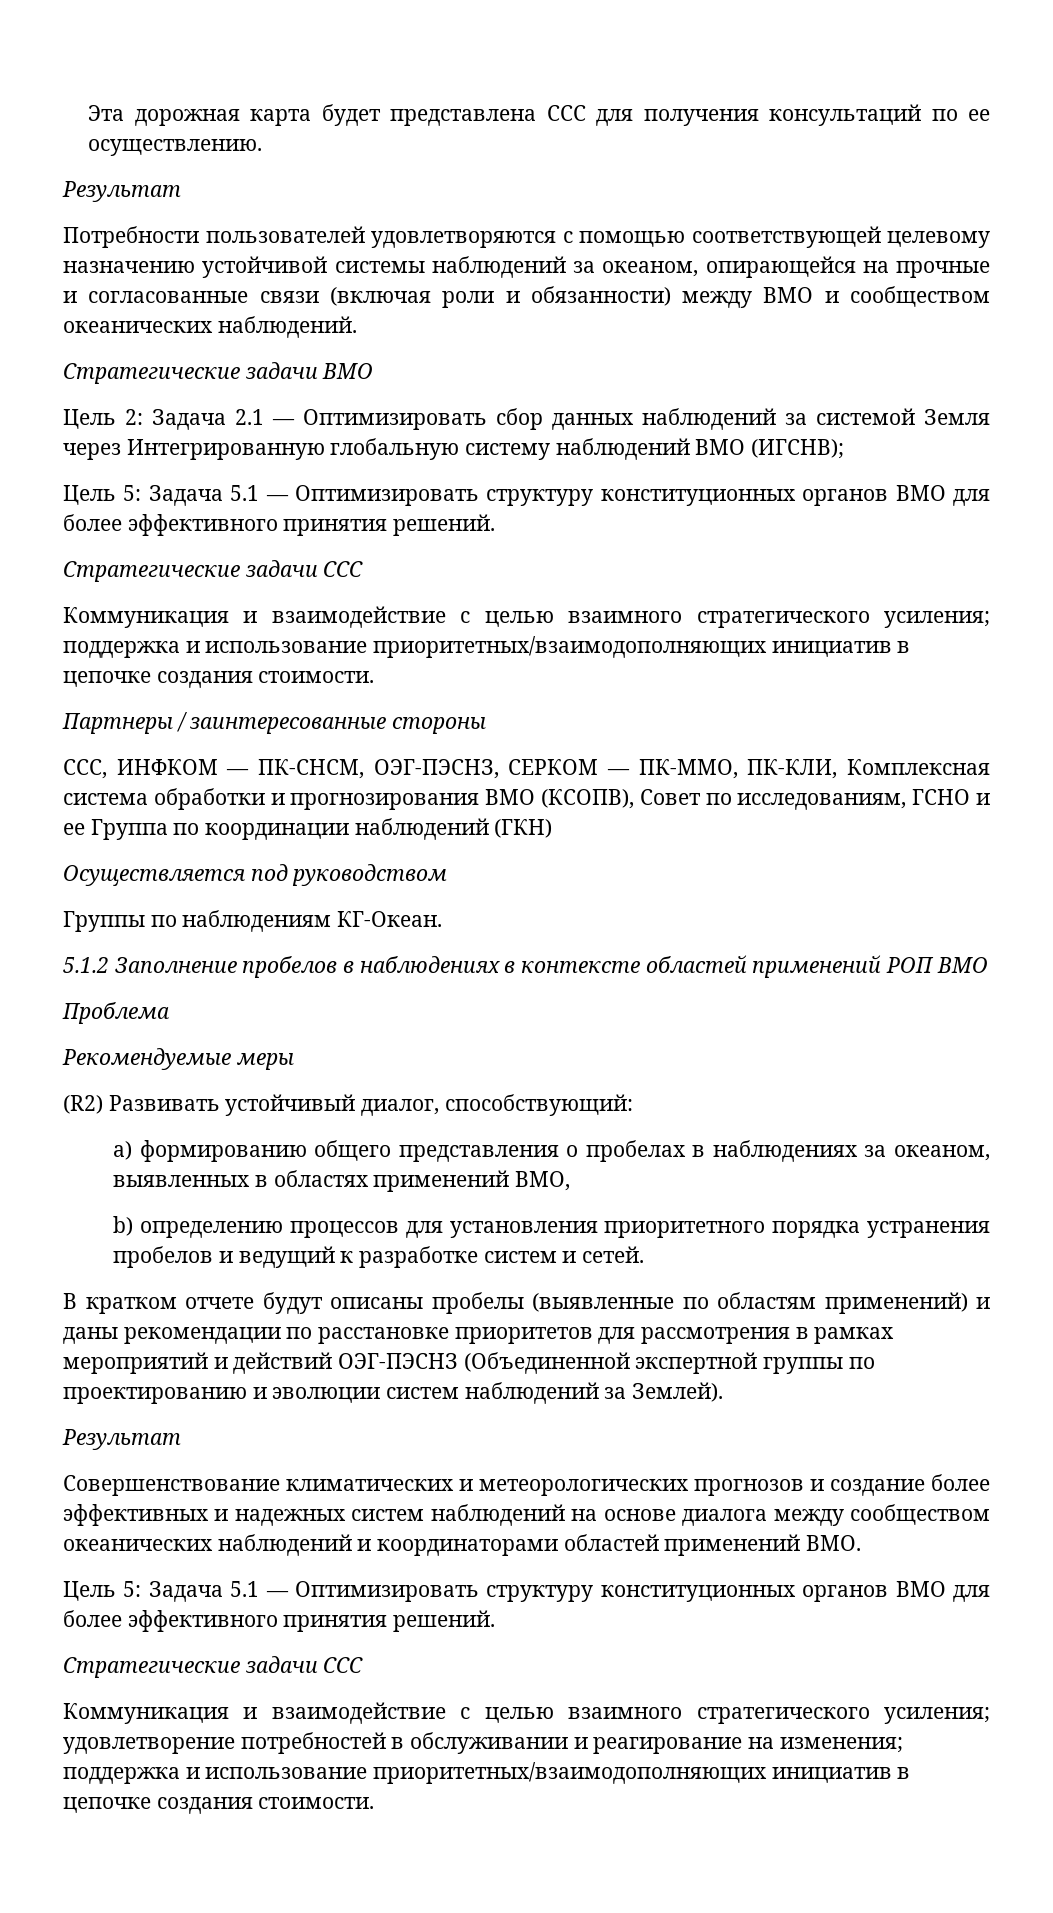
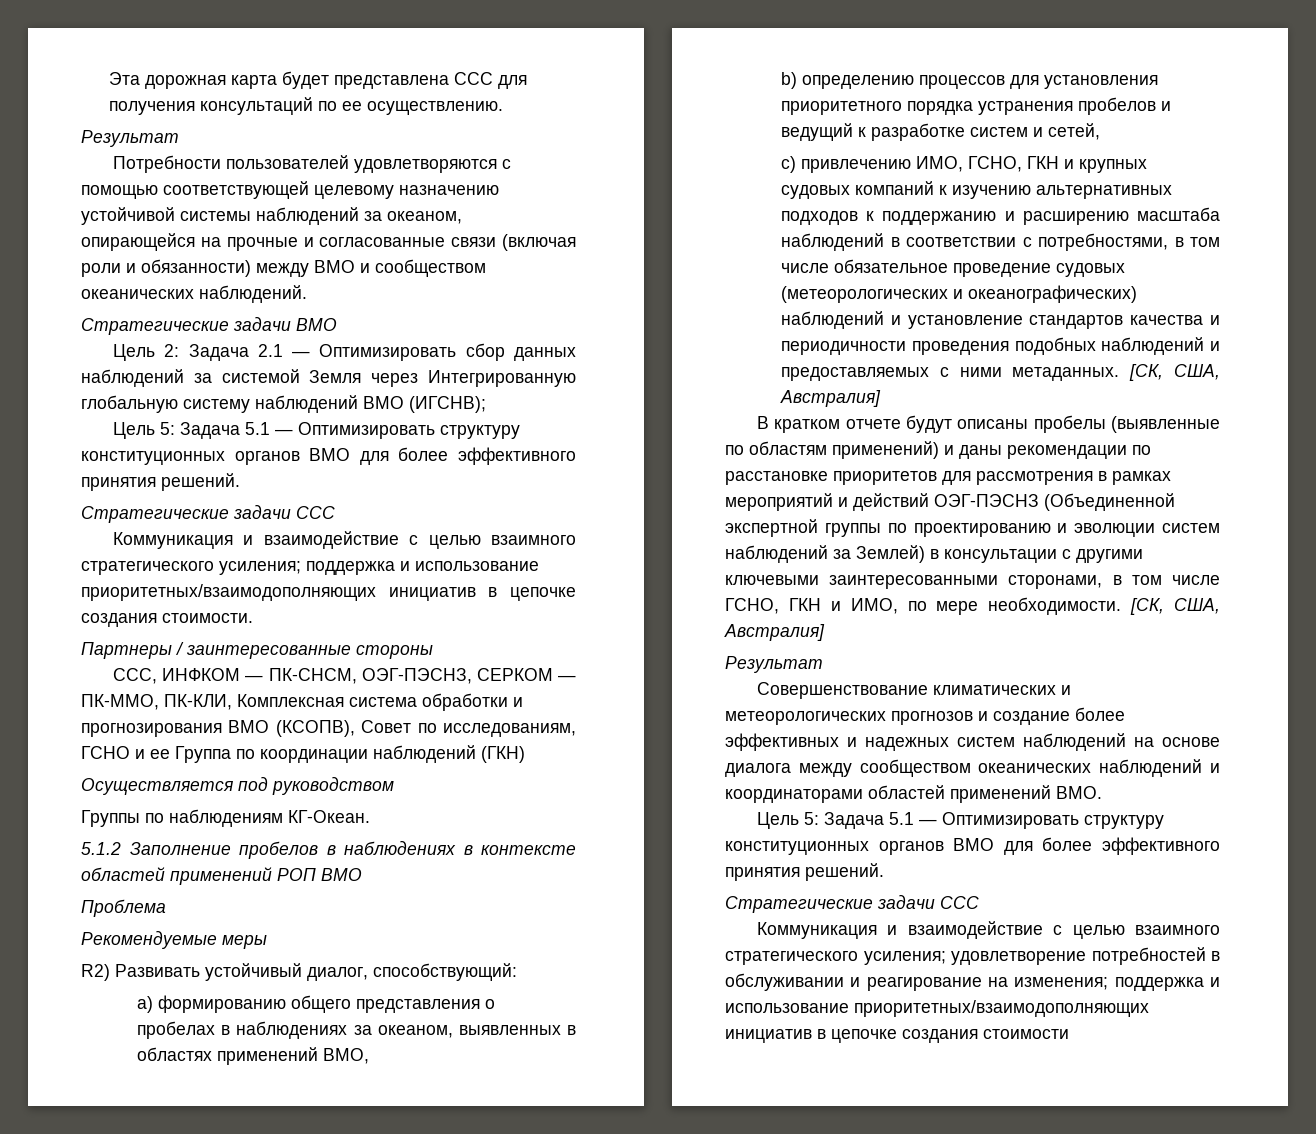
- (R2) Развивать устойчивый диалог, способствующий:
+ R2) Развивать устойчивый диалог, способствующий:
- b) определению процессов для установления приоритетного порядка устранения пробелов и ведущий к разработке систем и сетей.
+ b) определению процессов для установления приоритетного порядка устранения пробелов и ведущий к разработке систем и сетей,
+ c) привлечению ИМО, ГСНО, ГКН и крупных судовых компаний к изучению альтернативных подходов к поддержанию и расширению масштаба наблюдений в соответствии с потребностями, в том числе обязательное проведение судовых (метеорологических и океанографических) наблюдений и установление стандартов качества и периодичности проведения подобных наблюдений и предоставляемых с ними метаданных. [СК, США, Австралия]
- В кратком отчете будут описаны пробелы (выявленные по областям применений) и даны рекомендации по расстановке приоритетов для рассмотрения в рамках мероприятий и действий ОЭГ-ПЭСНЗ (Объединенной экспертной группы по проектированию и эволюции систем наблюдений за Землей).
+ В кратком отчете будут описаны пробелы (выявленные по областям применений) и даны рекомендации по расстановке приоритетов для рассмотрения в рамках мероприятий и действий ОЭГ-ПЭСНЗ (Объединенной экспертной группы по проектированию и эволюции систем наблюдений за Землей) в консультации с другими ключевыми заинтересованными сторонами, в том числе ГСНО, ГКН и ИМО, по мере необходимости. [СК, США, Австралия]
- Коммуникация и взаимодействие с целью взаимного стратегического усиления; удовлетворение потребностей в обслуживании и реагирование на изменения; поддержка и использование приоритетных/взаимодополняющих инициатив в цепочке создания стоимости.
+ Коммуникация и взаимодействие с целью взаимного стратегического усиления; удовлетворение потребностей в обслуживании и реагирование на изменения; поддержка и использование приоритетных/взаимодополняющих инициатив в цепочке создания стоимости

